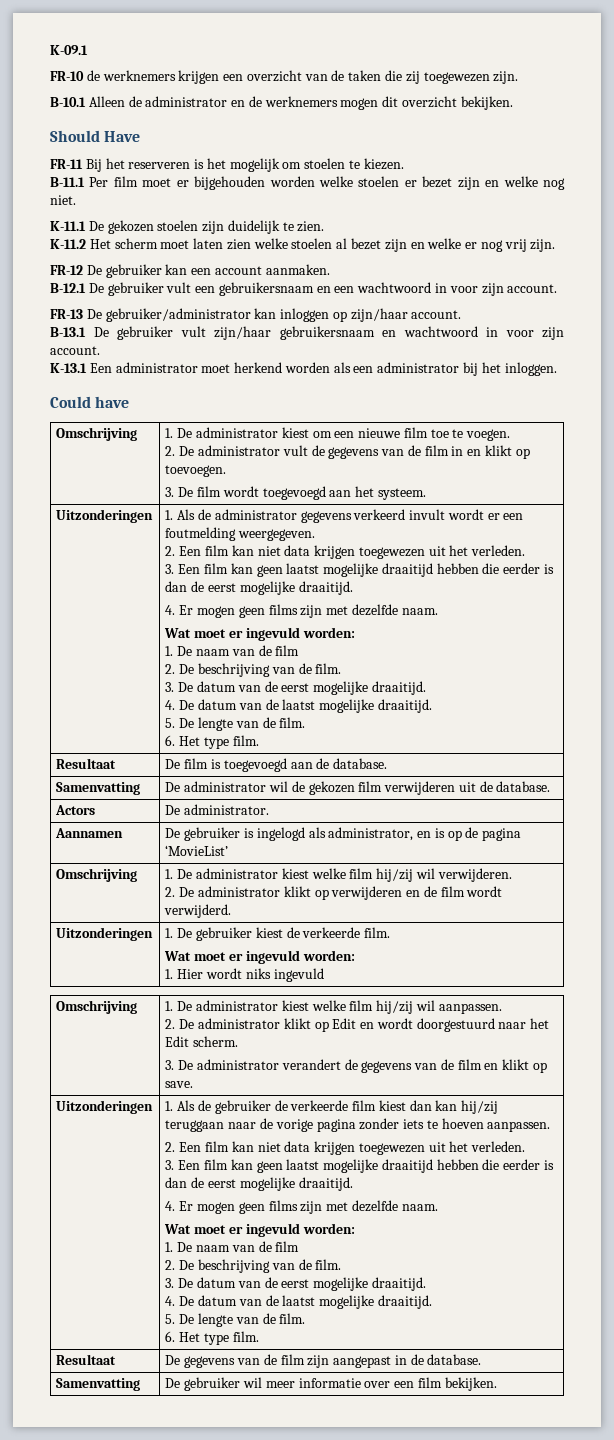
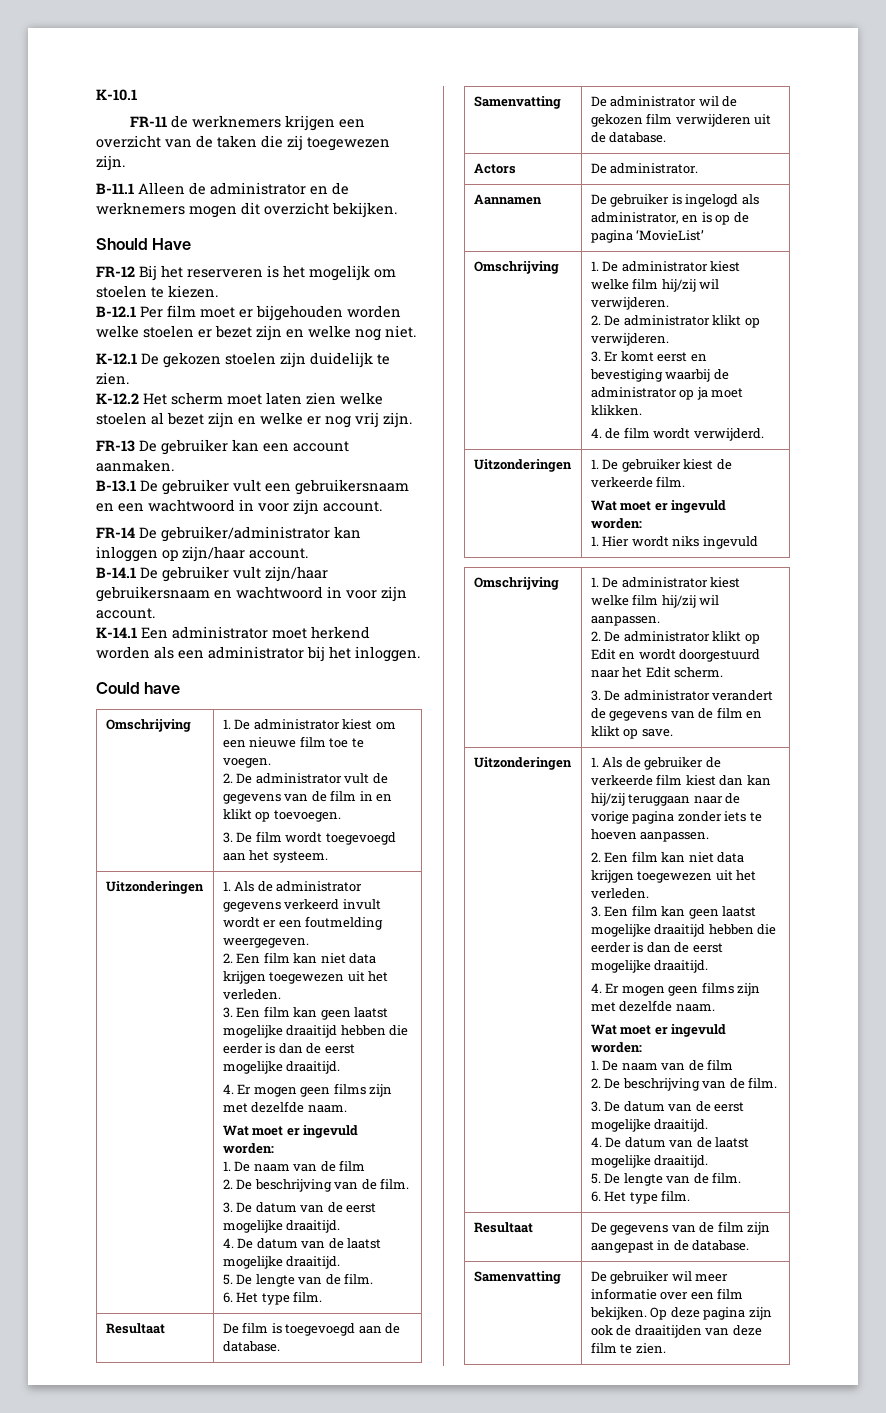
- K-09.1
- FR-10 de werknemers krijgen een overzicht van de taken die zij toegewezen zijn.
+ K-10.1
+ FR-11 de werknemers krijgen een overzicht van de taken die zij toegewezen zijn.
- B-10.1 Alleen de administrator en de werknemers mogen dit overzicht bekijken.
+ B-11.1 Alleen de administrator en de werknemers mogen dit overzicht bekijken.
- FR-11 Bij het reserveren is het mogelijk om stoelen te kiezen.
+ FR-12 Bij het reserveren is het mogelijk om stoelen te kiezen.
- B-11.1 Per film moet er bijgehouden worden welke stoelen er bezet zijn en welke nog niet.
+ B-12.1 Per film moet er bijgehouden worden welke stoelen er bezet zijn en welke nog niet.
- K-11.1 De gekozen stoelen zijn duidelijk te zien.
+ K-12.1 De gekozen stoelen zijn duidelijk te zien.
- K-11.2 Het scherm moet laten zien welke stoelen al bezet zijn en welke er nog vrij zijn.
+ K-12.2 Het scherm moet laten zien welke stoelen al bezet zijn en welke er nog vrij zijn.
- FR-12 De gebruiker kan een account aanmaken.
+ FR-13 De gebruiker kan een account aanmaken.
- B-12.1 De gebruiker vult een gebruikersnaam en een wachtwoord in voor zijn account.
+ B-13.1 De gebruiker vult een gebruikersnaam en een wachtwoord in voor zijn account.
- FR-13 De gebruiker/administrator kan inloggen op zijn/haar account.
+ FR-14 De gebruiker/administrator kan inloggen op zijn/haar account.
- B-13.1 De gebruiker vult zijn/haar gebruikersnaam en wachtwoord in voor zijn account.
+ B-14.1 De gebruiker vult zijn/haar gebruikersnaam en wachtwoord in voor zijn account.
- K-13.1 Een administrator moet herkend worden als een administrator bij het inloggen.
+ K-14.1 Een administrator moet herkend worden als een administrator bij het inloggen.
  Omschrijving | 1. De administrator kiest welke film hij/zij wil verwijderen.
- 2. De administrator klikt op verwijderen en de film wordt verwijderd.
+ 2. De administrator klikt op verwijderen.
+ 3. Er komt eerst en bevestiging waarbij de administrator op ja moet klikken.
+ 4. de film wordt verwijderd.
- Samenvatting | De gebruiker wil meer informatie over een film bekijken.
+ Samenvatting | De gebruiker wil meer informatie over een film bekijken. Op deze pagina zijn ook de draaitijden van deze film te zien.

